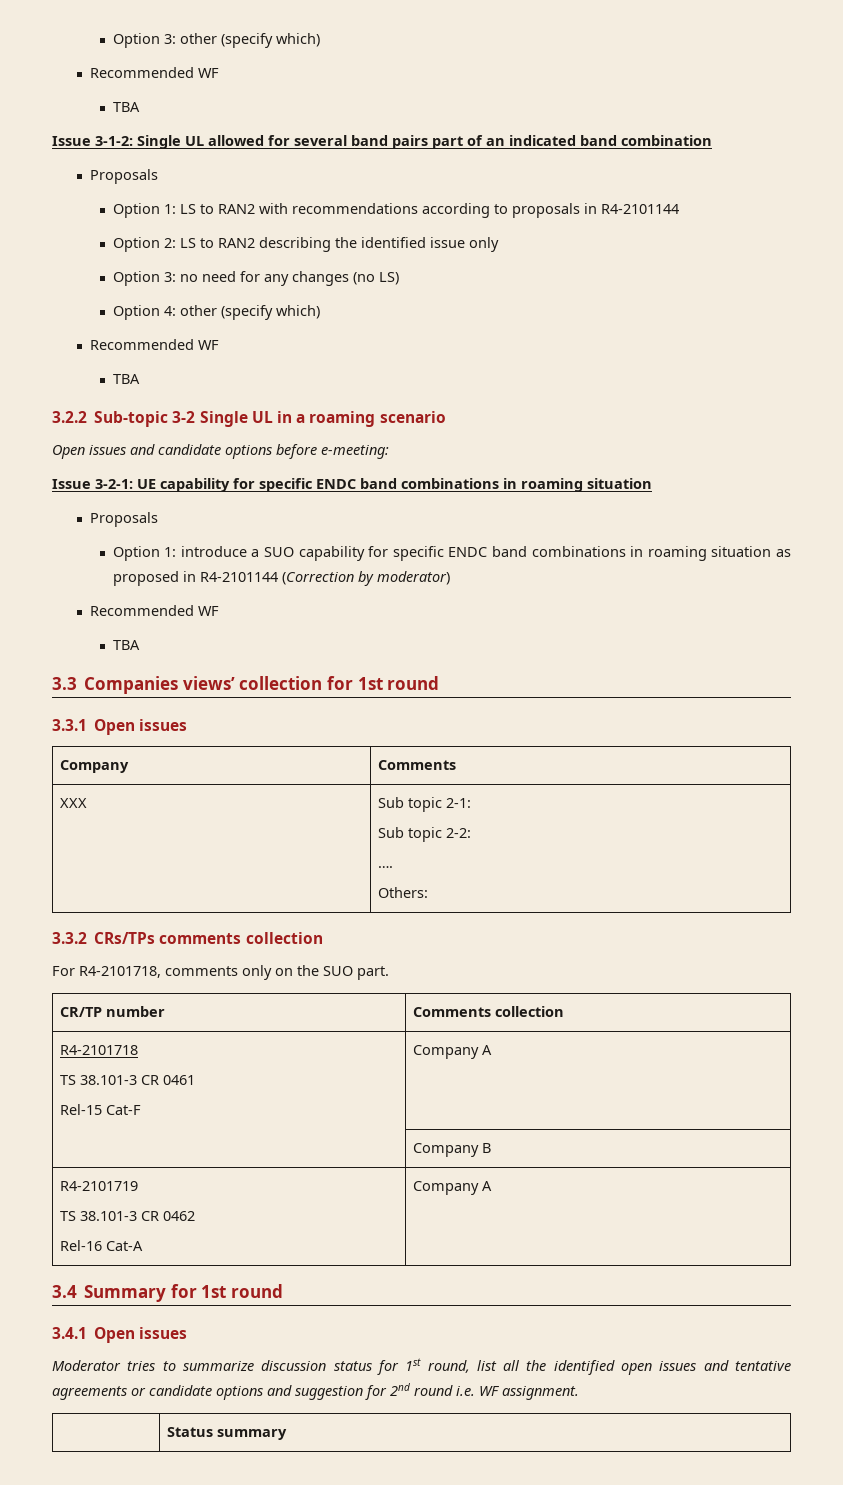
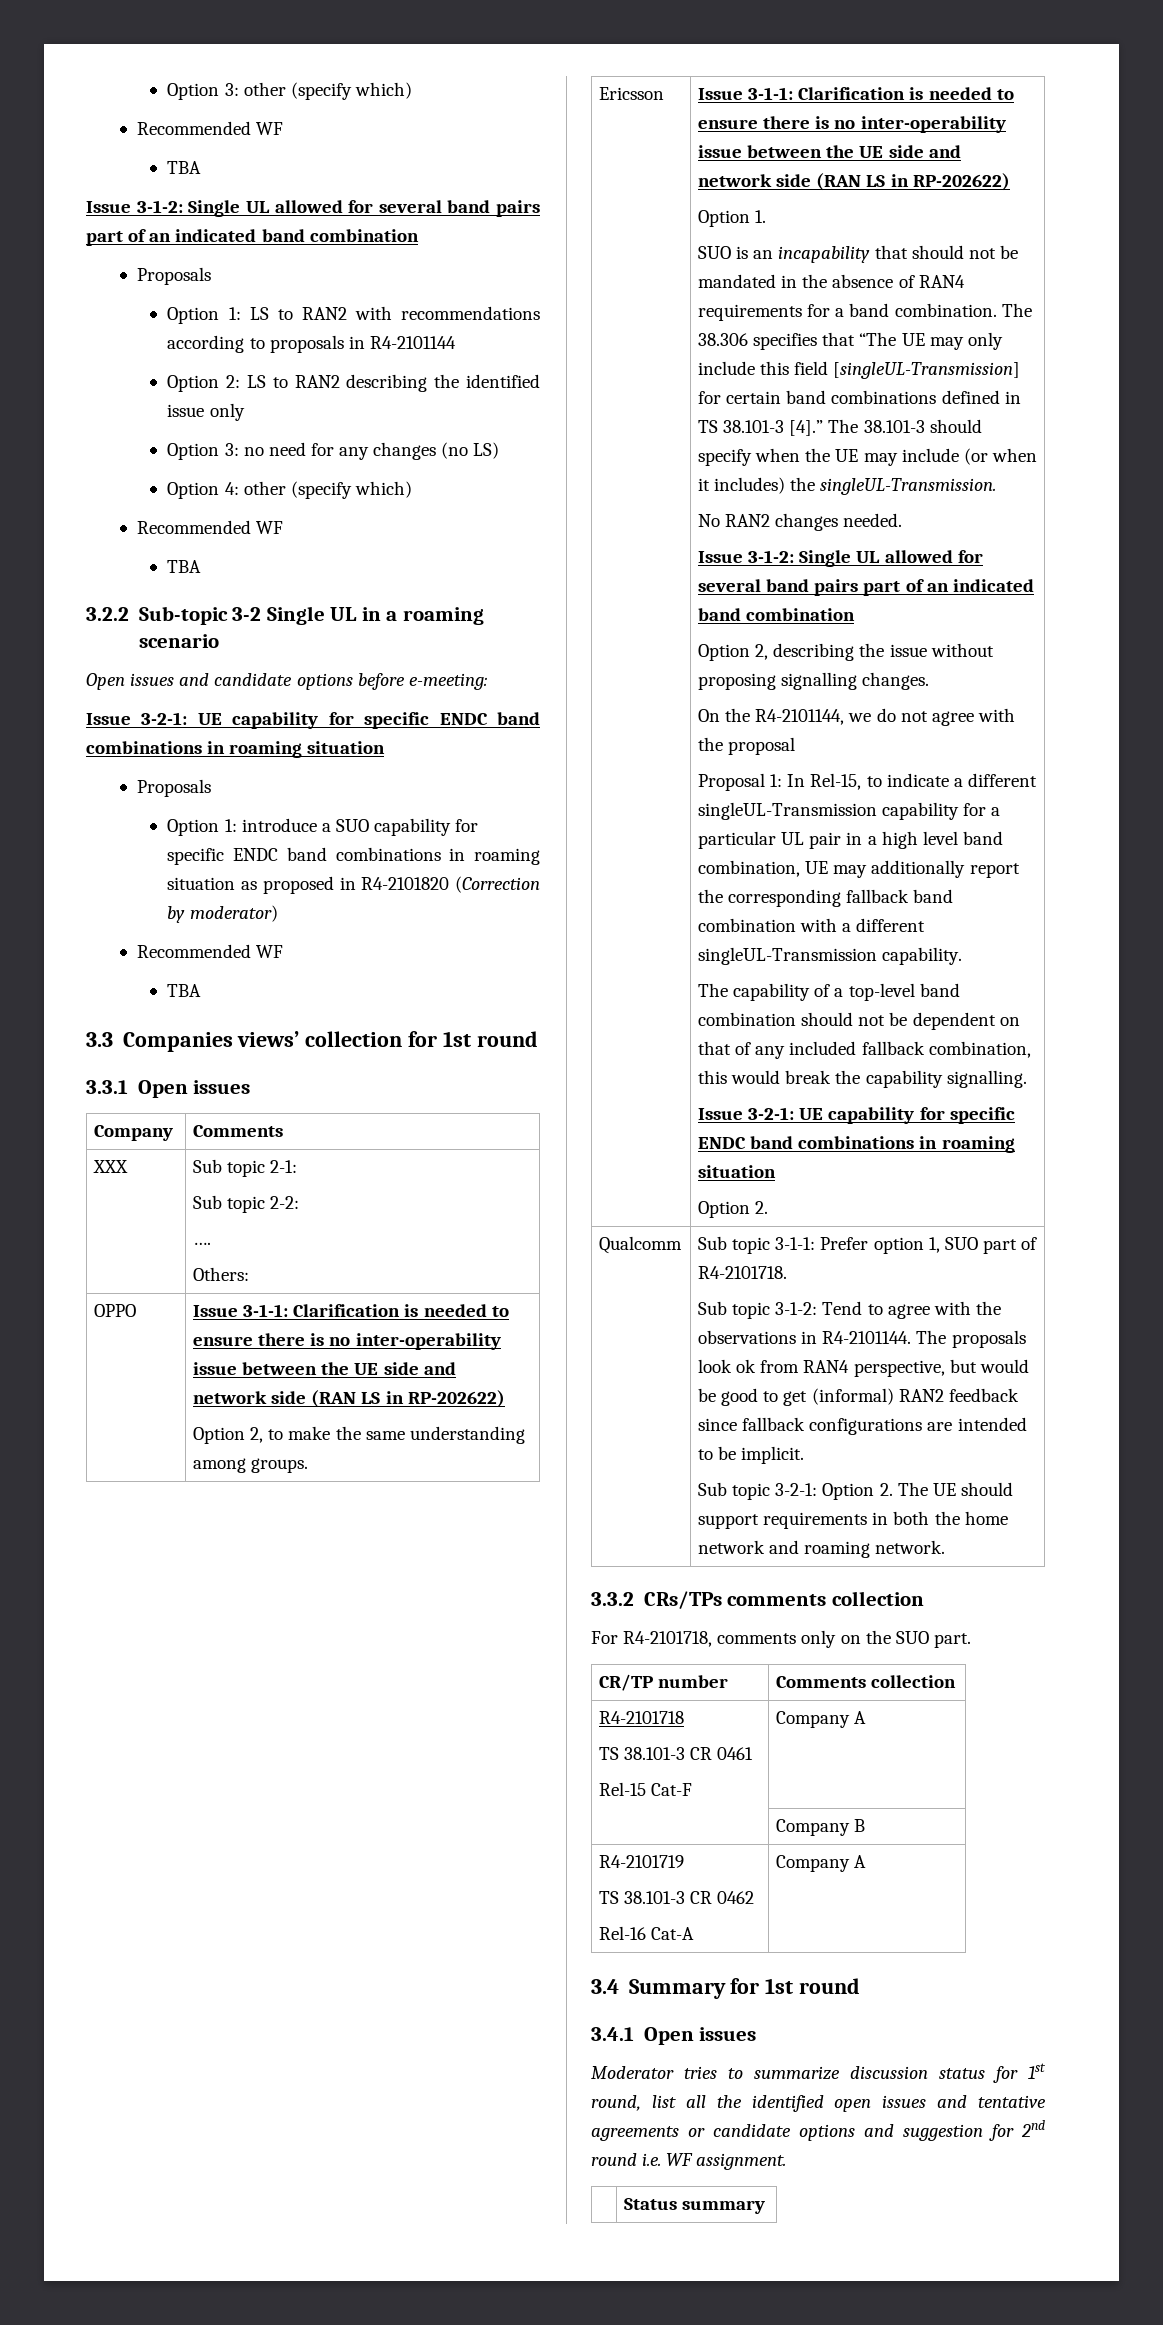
- Option 1: introduce a SUO capability for specific ENDC band combinations in roaming situation as proposed in R4-2101144 (Correction by moderator)
+ Option 1: introduce a SUO capability for specific ENDC band combinations in roaming situation as proposed in R4-2101820 (Correction by moderator)
+ OPPO | Issue 3-1-1: Clarification is needed to ensure there is no inter-operability issue between the UE side and network side (RAN LS in RP-202622)
+ Option 2, to make the same understanding among groups.
+ Ericsson | Issue 3-1-1: Clarification is needed to ensure there is no inter-operability issue between the UE side and network side (RAN LS in RP-202622)
+ Option 1.
+ SUO is an incapability that should not be mandated in the absence of RAN4 requirements for a band combination. The 38.306 specifies that “The UE may only include this field [singleUL-Transmission] for certain band combinations defined in TS 38.101-3 [4].” The 38.101-3 should specify when the UE may include (or when it includes) the singleUL-Transmission.
+ No RAN2 changes needed.
+ Issue 3-1-2: Single UL allowed for several band pairs part of an indicated band combination
+ Option 2, describing the issue without proposing signalling changes.
+ On the R4-2101144, we do not agree with the proposal
+ Proposal 1: In Rel-15, to indicate a different singleUL-Transmission capability for a particular UL pair in a high level band combination, UE may additionally report the corresponding fallback band combination with a different singleUL-Transmission capability.
+ The capability of a top-level band combination should not be dependent on that of any included fallback combination, this would break the capability signalling.
+ Issue 3-2-1: UE capability for specific ENDC band combinations in roaming situation
+ Option 2.
+ Qualcomm | Sub topic 3-1-1: Prefer option 1, SUO part of R4-2101718.
+ Sub topic 3-1-2: Tend to agree with the observations in R4-2101144. The proposals look ok from RAN4 perspective, but would be good to get (informal) RAN2 feedback since fallback configurations are intended to be implicit.
+ Sub topic 3-2-1: Option 2. The UE should support requirements in both the home network and roaming network.

